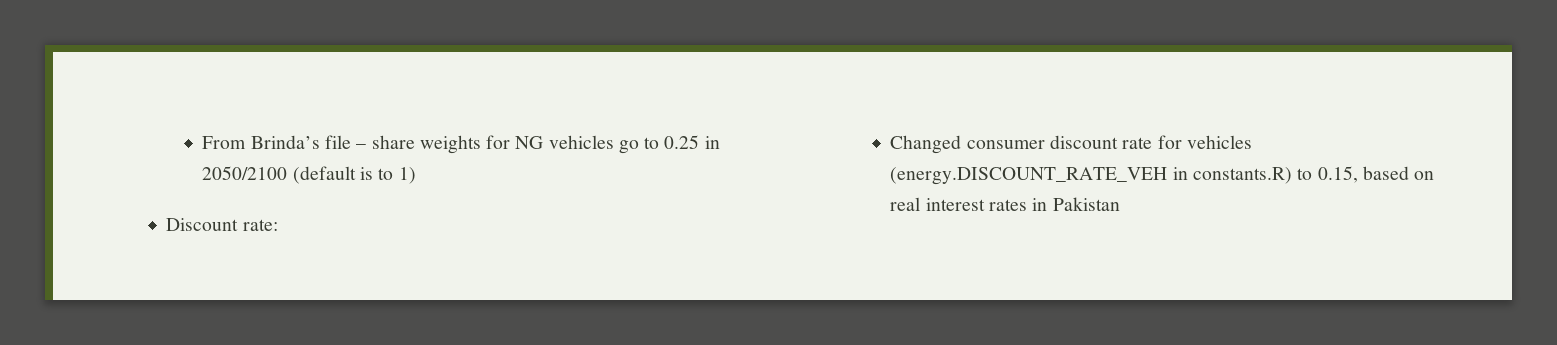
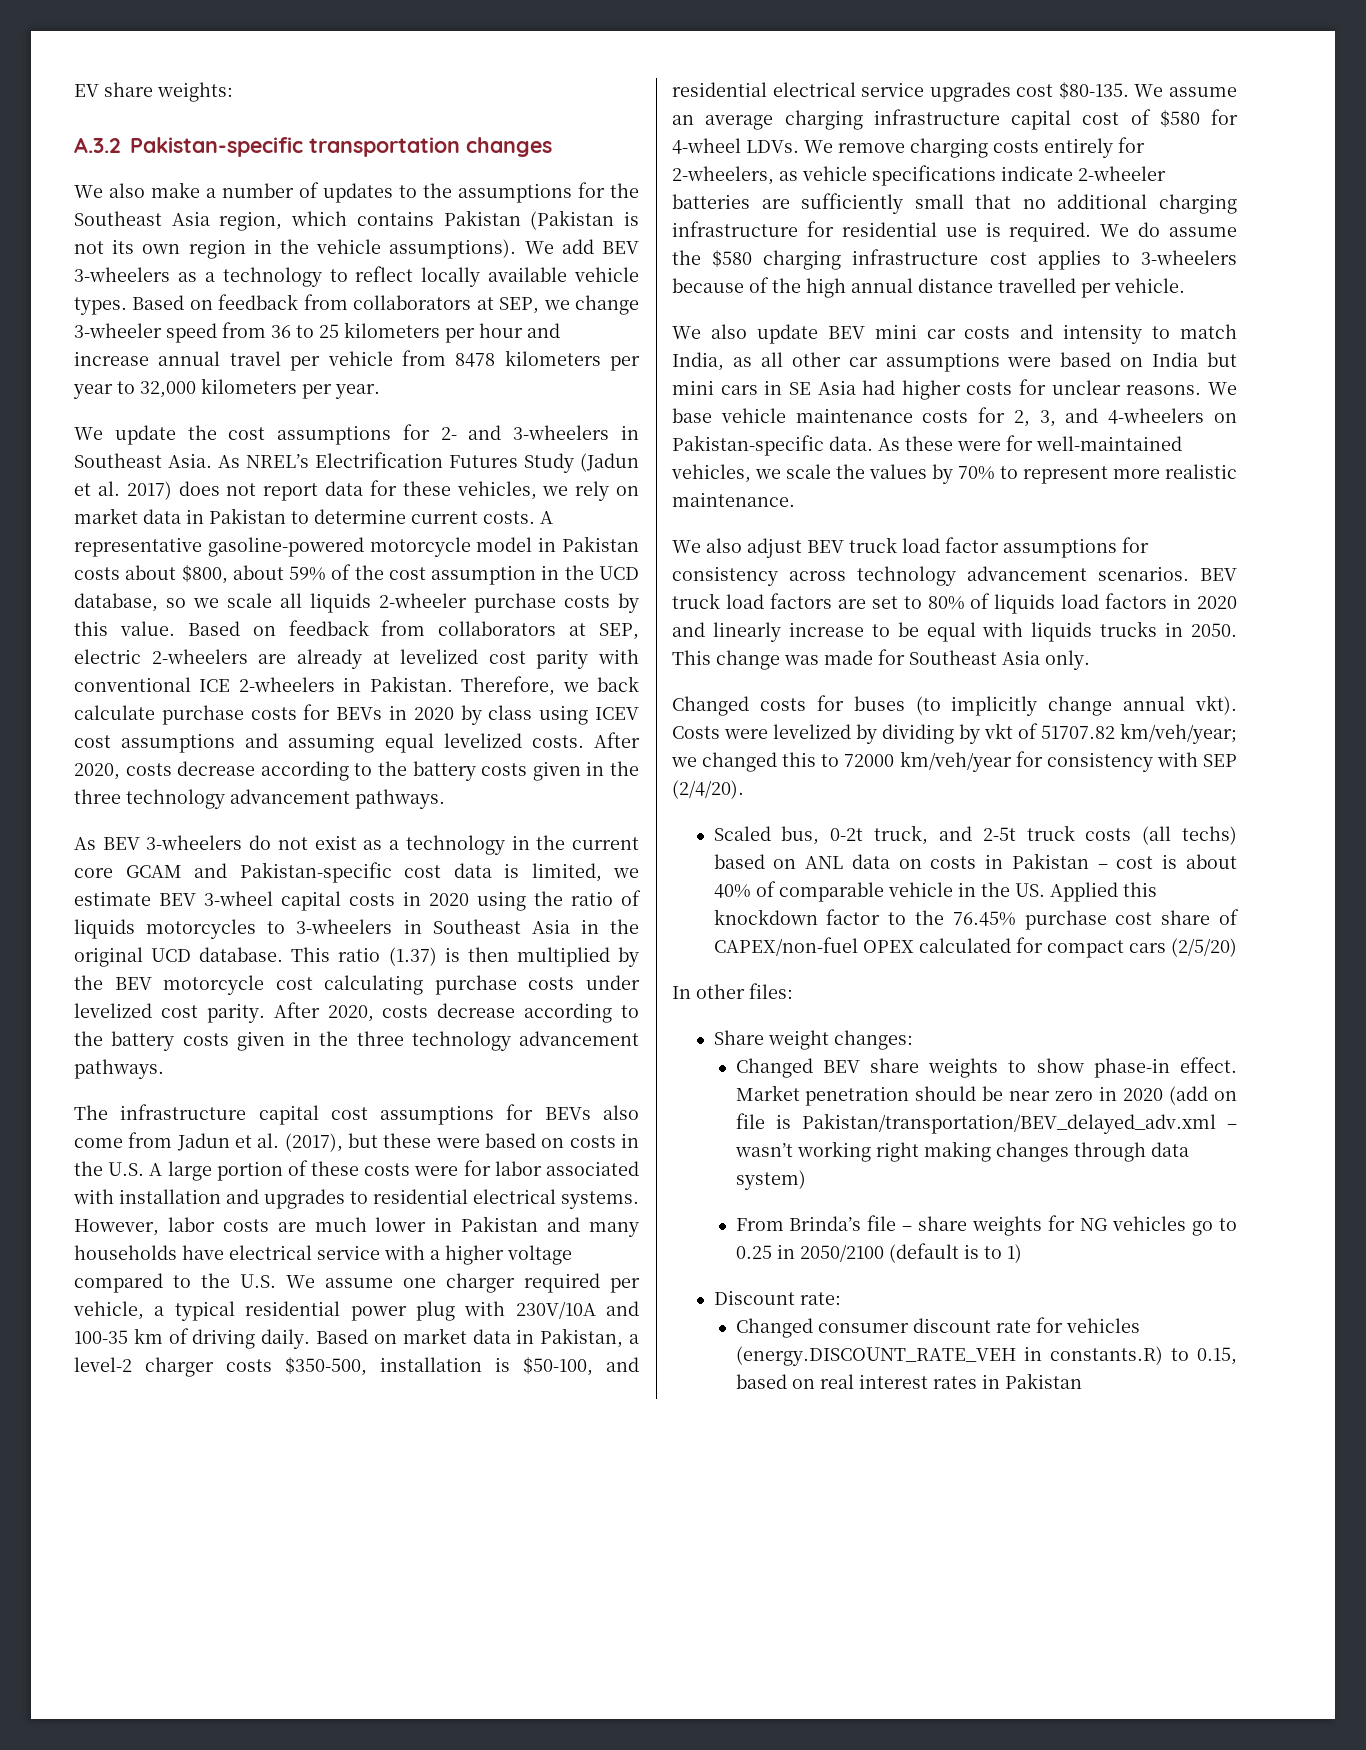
+ EV share weights:
+ A.3.2 Pakistan-specific transportation changes
+ We also make a number of updates to the assumptions for the Southeast Asia region, which contains Pakistan (Pakistan is not its own region in the vehicle assumptions). We add BEV 3-wheelers as a technology to reflect locally available vehicle types. Based on feedback from collaborators at SEP, we change 3-wheeler speed from 36 to 25 kilometers per hour and increase annual travel per vehicle from 8478 kilometers per year to 32,000 kilometers per year.
+ We update the cost assumptions for 2- and 3-wheelers in Southeast Asia. As NREL’s Electrification Futures Study (Jadun et al. 2017) does not report data for these vehicles, we rely on market data in Pakistan to determine current costs. A representative gasoline-powered motorcycle model in Pakistan costs about $800, about 59% of the cost assumption in the UCD database, so we scale all liquids 2-wheeler purchase costs by this value. Based on feedback from collaborators at SEP, electric 2-wheelers are already at levelized cost parity with conventional ICE 2-wheelers in Pakistan. Therefore, we back calculate purchase costs for BEVs in 2020 by class using ICEV cost assumptions and assuming equal levelized costs. After 2020, costs decrease according to the battery costs given in the three technology advancement pathways.
+ As BEV 3-wheelers do not exist as a technology in the current core GCAM and Pakistan-specific cost data is limited, we estimate BEV 3-wheel capital costs in 2020 using the ratio of liquids motorcycles to 3-wheelers in Southeast Asia in the original UCD database. This ratio (1.37) is then multiplied by the BEV motorcycle cost calculating purchase costs under levelized cost parity. After 2020, costs decrease according to the battery costs given in the three technology advancement pathways.
+ The infrastructure capital cost assumptions for BEVs also come from Jadun et al. (2017), but these were based on costs in the U.S. A large portion of these costs were for labor associated with installation and upgrades to residential electrical systems. However, labor costs are much lower in Pakistan and many households have electrical service with a higher voltage compared to the U.S. We assume one charger required per vehicle, a typical residential power plug with 230V/10A and 100-35 km of driving daily. Based on market data in Pakistan, a level-2 charger costs $350-500, installation is $50-100, and residential electrical service upgrades cost $80-135. We assume an average charging infrastructure capital cost of $580 for 4-wheel LDVs. We remove charging costs entirely for 2-wheelers, as vehicle specifications indicate 2-wheeler batteries are sufficiently small that no additional charging infrastructure for residential use is required. We do assume the $580 charging infrastructure cost applies to 3-wheelers because of the high annual distance travelled per vehicle.
+ We also update BEV mini car costs and intensity to match India, as all other car assumptions were based on India but mini cars in SE Asia had higher costs for unclear reasons. We base vehicle maintenance costs for 2, 3, and 4-wheelers on Pakistan-specific data. As these were for well-maintained vehicles, we scale the values by 70% to represent more realistic maintenance.
+ We also adjust BEV truck load factor assumptions for consistency across technology advancement scenarios. BEV truck load factors are set to 80% of liquids load factors in 2020 and linearly increase to be equal with liquids trucks in 2050. This change was made for Southeast Asia only.
+ Changed costs for buses (to implicitly change annual vkt). Costs were levelized by dividing by vkt of 51707.82 km/veh/year; we changed this to 72000 km/veh/year for consistency with SEP (2/4/20).
+ Scaled bus, 0-2t truck, and 2-5t truck costs (all techs) based on ANL data on costs in Pakistan – cost is about 40% of comparable vehicle in the US. Applied this knockdown factor to the 76.45% purchase cost share of CAPEX/non-fuel OPEX calculated for compact cars (2/5/20)
+ In other files:
+ Share weight changes:
+ Changed BEV share weights to show phase-in effect. Market penetration should be near zero in 2020 (add on file is Pakistan/transportation/BEV_delayed_adv.xml – wasn’t working right making changes through data system)

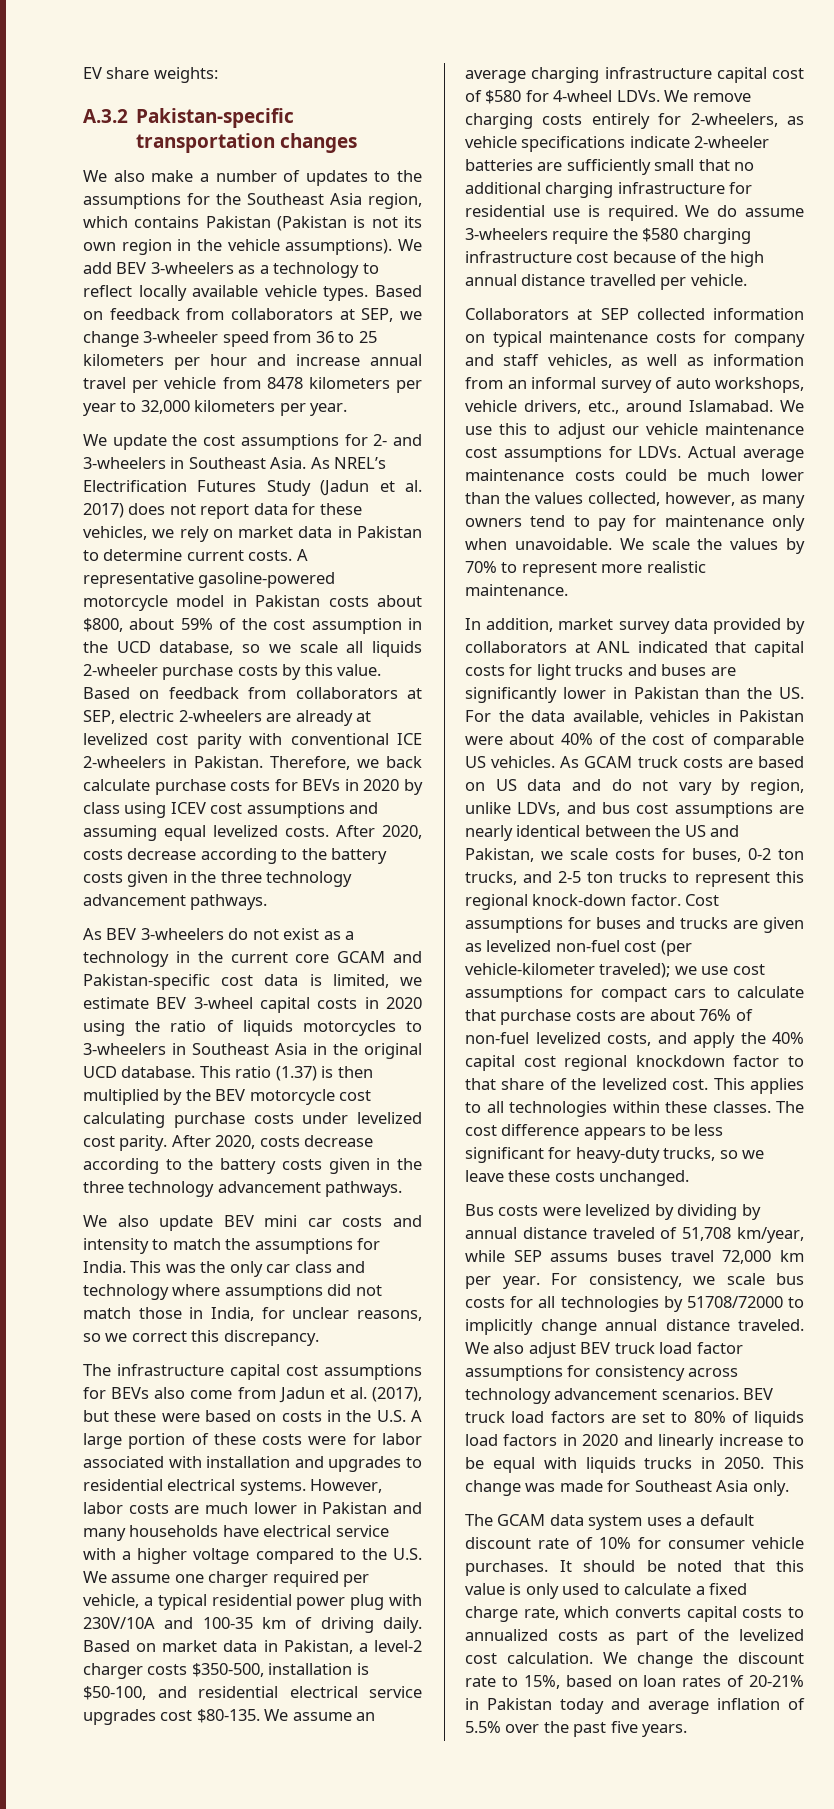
+ We also update BEV mini car costs and intensity to match the assumptions for India. This was the only car class and technology where assumptions did not match those in India, for unclear reasons, so we correct this discrepancy.
- We do assume the $580 charging infrastructure cost applies to 3-wheelers because of the high annual distance travelled per vehicle.
+ We do assume 3-wheelers require the $580 charging infrastructure cost because of the high annual distance travelled per vehicle.
- We also update BEV mini car costs and intensity to match India, as all other car assumptions were based on India but mini cars in SE Asia had higher costs for unclear reasons. We base vehicle maintenance costs for 2, 3, and 4-wheelers on Pakistan-specific data. As these were for well-maintained vehicles, we scale the values by 70% to represent more realistic maintenance.
+ Collaborators at SEP collected information on typical maintenance costs for company and staff vehicles, as well as information from an informal survey of auto workshops, vehicle drivers, etc., around Islamabad. We use this to adjust our vehicle maintenance cost assumptions for LDVs. Actual average maintenance costs could be much lower than the values collected, however, as many owners tend to pay for maintenance only when unavoidable. We scale the values by 70% to represent more realistic maintenance.
+ In addition, market survey data provided by collaborators at ANL indicated that capital costs for light trucks and buses are significantly lower in Pakistan than the US. For the data available, vehicles in Pakistan were about 40% of the cost of comparable US vehicles. As GCAM truck costs are based on US data and do not vary by region, unlike LDVs, and bus cost assumptions are nearly identical between the US and Pakistan, we scale costs for buses, 0-2 ton trucks, and 2-5 ton trucks to represent this regional knock-down factor. Cost assumptions for buses and trucks are given as levelized non-fuel cost (per vehicle-kilometer traveled); we use cost assumptions for compact cars to calculate that purchase costs are about 76% of non-fuel levelized costs, and apply the 40% capital cost regional knockdown factor to that share of the levelized cost. This applies to all technologies within these classes. The cost difference appears to be less significant for heavy-duty trucks, so we leave these costs unchanged.
+ Bus costs were levelized by dividing by annual distance traveled of 51,708 km/year, while SEP assums buses travel 72,000 km per year. For consistency, we scale bus costs for all technologies by 51708/72000 to implicitly change annual distance traveled.
- Changed costs for buses (to implicitly change annual vkt). Costs were levelized by dividing by vkt of 51707.82 km/veh/year; we changed this to 72000 km/veh/year for consistency with SEP (2/4/20).
- Scaled bus, 0-2t truck, and 2-5t truck costs (all techs) based on ANL data on costs in Pakistan – cost is about 40% of comparable vehicle in the US. Applied this knockdown factor to the 76.45% purchase cost share of CAPEX/non-fuel OPEX calculated for compact cars (2/5/20)
- In other files:
- Share weight changes:
- Changed BEV share weights to show phase-in effect. Market penetration should be near zero in 2020 (add on file is Pakistan/transportation/BEV_delayed_adv.xml – wasn’t working right making changes through data system)
- From Brinda’s file – share weights for NG vehicles go to 0.25 in 2050/2100 (default is to 1)
- Discount rate:
- Changed consumer discount rate for vehicles (energy.DISCOUNT_RATE_VEH in constants.R) to 0.15, based on real interest rates in Pakistan
+ The GCAM data system uses a default discount rate of 10% for consumer vehicle purchases. It should be noted that this value is only used to calculate a fixed charge rate, which converts capital costs to annualized costs as part of the levelized cost calculation. We change the discount rate to 15%, based on loan rates of 20-21% in Pakistan today and average inflation of 5.5% over the past five years.

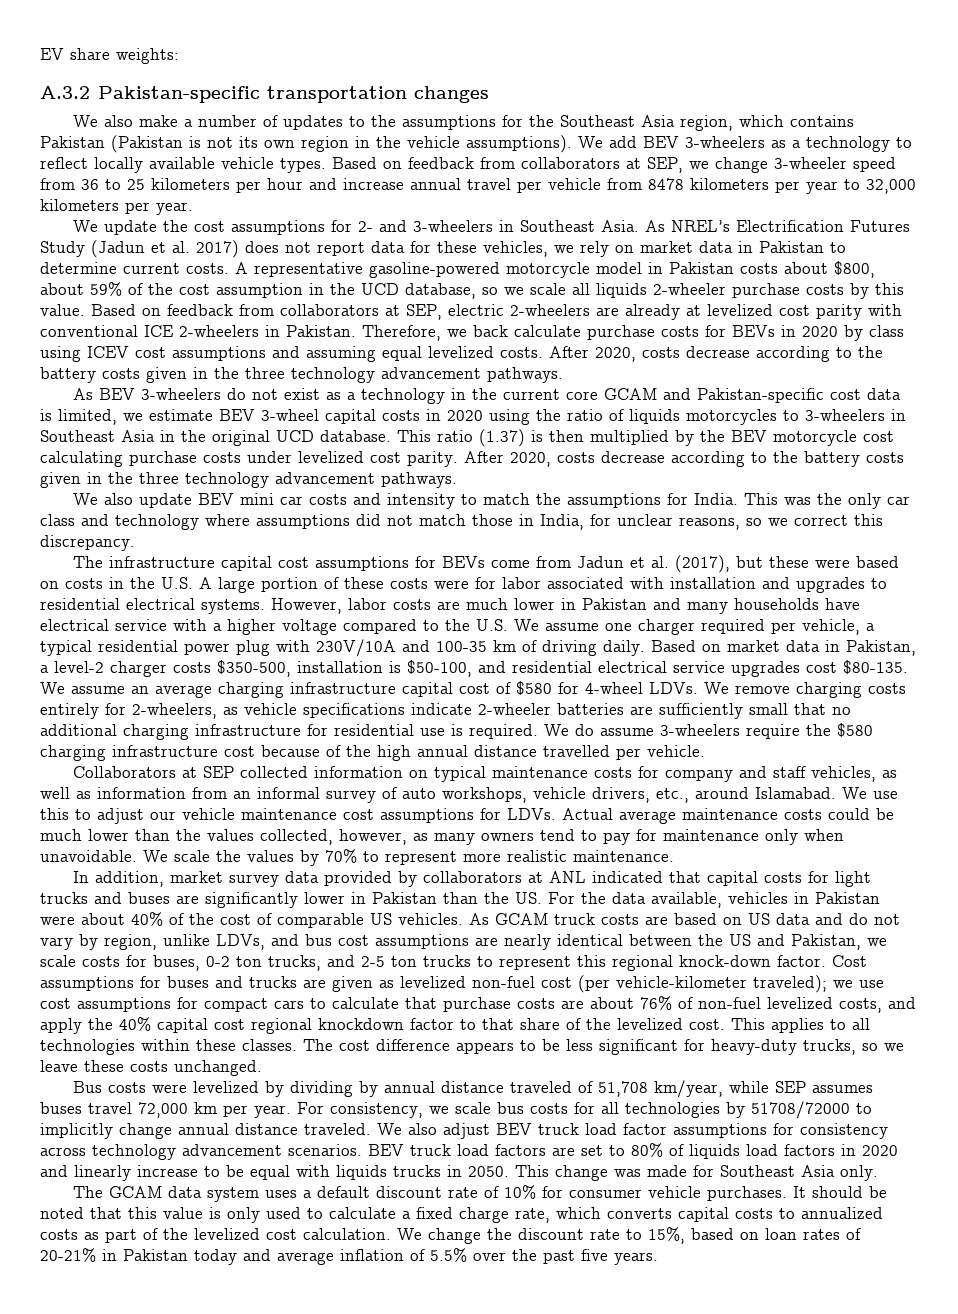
- The infrastructure capital cost assumptions for BEVs also come from Jadun et al. (2017), but these were based on costs in the U.S. A large portion of these costs were for labor associated with installation and upgrades to residential electrical systems.
+ The infrastructure capital cost assumptions for BEVs come from Jadun et al. (2017), but these were based on costs in the U.S. A large portion of these costs were for labor associated with installation and upgrades to residential electrical systems.
- Bus costs were levelized by dividing by annual distance traveled of 51,708 km/year, while SEP assums buses travel 72,000 km per year.
+ Bus costs were levelized by dividing by annual distance traveled of 51,708 km/year, while SEP assumes buses travel 72,000 km per year.

